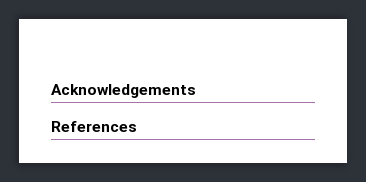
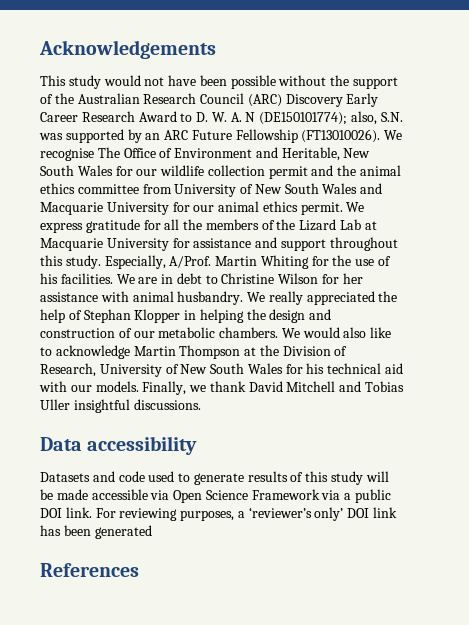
+ This study would not have been possible without the support of the Australian Research Council (ARC) Discovery Early Career Research Award to D. W. A. N (DE150101774); also, S.N. was supported by an ARC Future Fellowship (FT13010026). We recognise The Office of Environment and Heritable, New South Wales for our wildlife collection permit and the animal ethics committee from University of New South Wales and Macquarie University for our animal ethics permit. We express gratitude for all the members of the Lizard Lab at Macquarie University for assistance and support throughout this study. Especially, A/Prof. Martin Whiting for the use of his facilities. We are in debt to Christine Wilson for her assistance with animal husbandry. We really appreciated the help of Stephan Klopper in helping the design and construction of our metabolic chambers. We would also like to acknowledge Martin Thompson at the Division of Research, University of New South Wales for his technical aid with our models. Finally, we thank David Mitchell and Tobias Uller insightful discussions.
+ Data accessibility
+ Datasets and code used to generate results of this study will be made accessible via Open Science Framework via a public DOI link. For reviewing purposes, a ‘reviewer’s only’ DOI link has been generated

